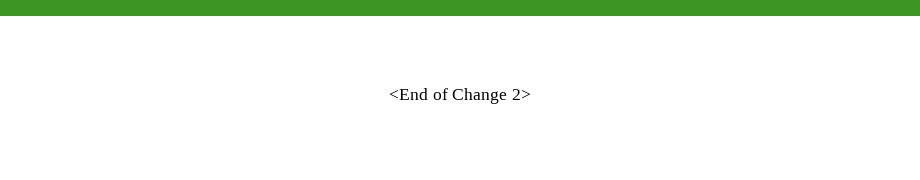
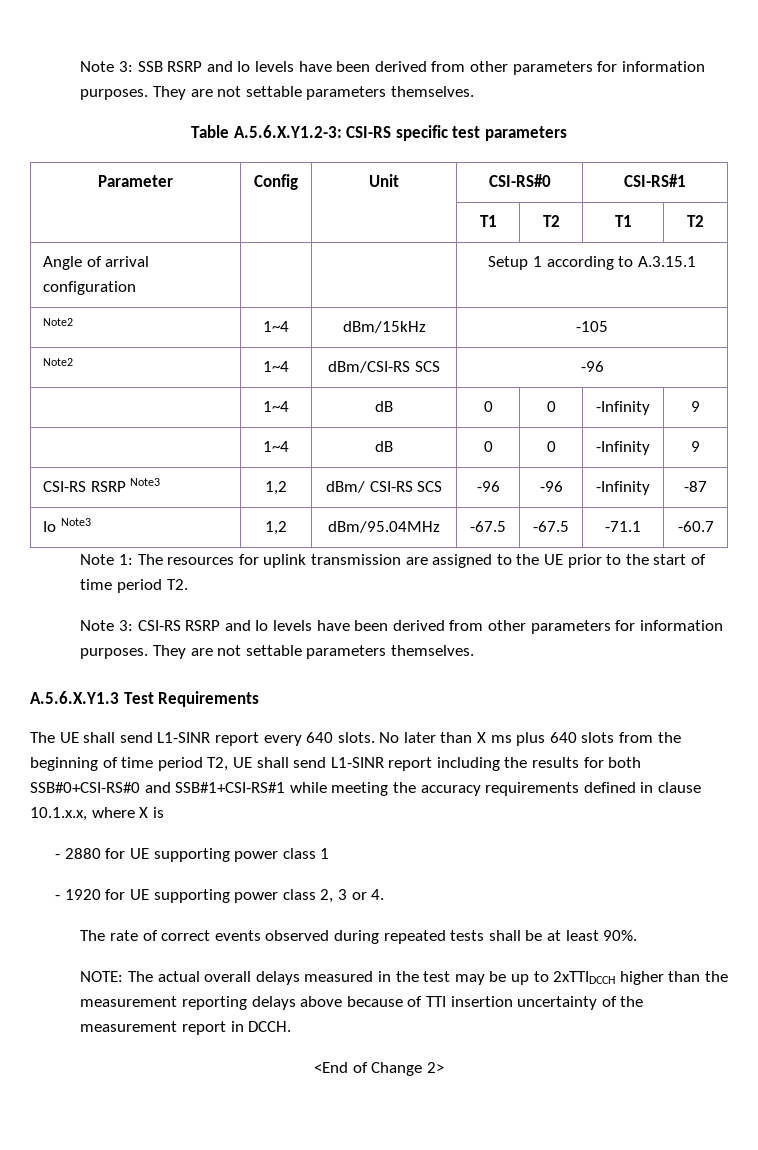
+ Note 3: SSB RSRP and Io levels have been derived from other parameters for information purposes. They are not settable parameters themselves.
+ Table A.5.6.X.Y1.2-3: CSI-RS specific test parameters
+ Parameter | Config | Unit | CSI-RS#0 | CSI-RS#1
+ | | | T1 | T2 | T1 | T2
+ Angle of arrival configuration | | | Setup 1 according to A.3.15.1
+ Note2 | 1~4 | dBm/15kHz | -105
+ Note2 | 1~4 | dBm/CSI-RS SCS | -96
+ | 1~4 | dB | 0 | 0 | -Infinity | 9
+ | 1~4 | dB | 0 | 0 | -Infinity | 9
+ CSI-RS RSRP Note3 | 1,2 | dBm/ CSI-RS SCS | -96 | -96 | -Infinity | -87
+ Io Note3 | 1,2 | dBm/95.04MHz | -67.5 | -67.5 | -71.1 | -60.7
+ Note 1: The resources for uplink transmission are assigned to the UE prior to the start of time period T2.
+ Note 3: CSI-RS RSRP and Io levels have been derived from other parameters for information purposes. They are not settable parameters themselves.
+ A.5.6.X.Y1.3 Test Requirements
+ The UE shall send L1-SINR report every 640 slots. No later than X ms plus 640 slots from the beginning of time period T2, UE shall send L1-SINR report including the results for both SSB#0+CSI-RS#0 and SSB#1+CSI-RS#1 while meeting the accuracy requirements defined in clause 10.1.x.x, where X is
+ - 2880 for UE supporting power class 1
+ - 1920 for UE supporting power class 2, 3 or 4.
+ The rate of correct events observed during repeated tests shall be at least 90%.
+ NOTE: The actual overall delays measured in the test may be up to 2xTTIDCCH higher than the measurement reporting delays above because of TTI insertion uncertainty of the measurement report in DCCH.

